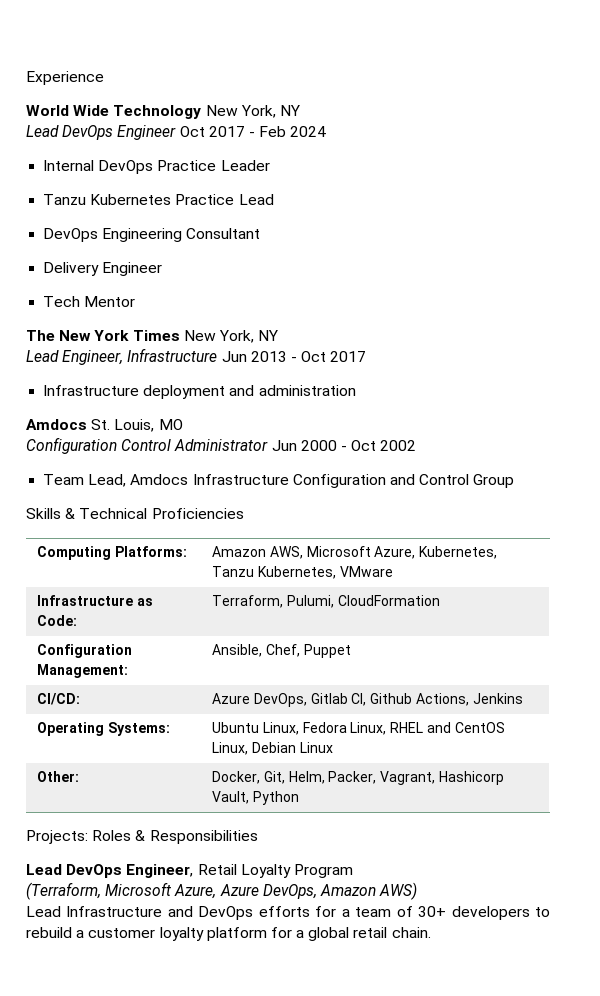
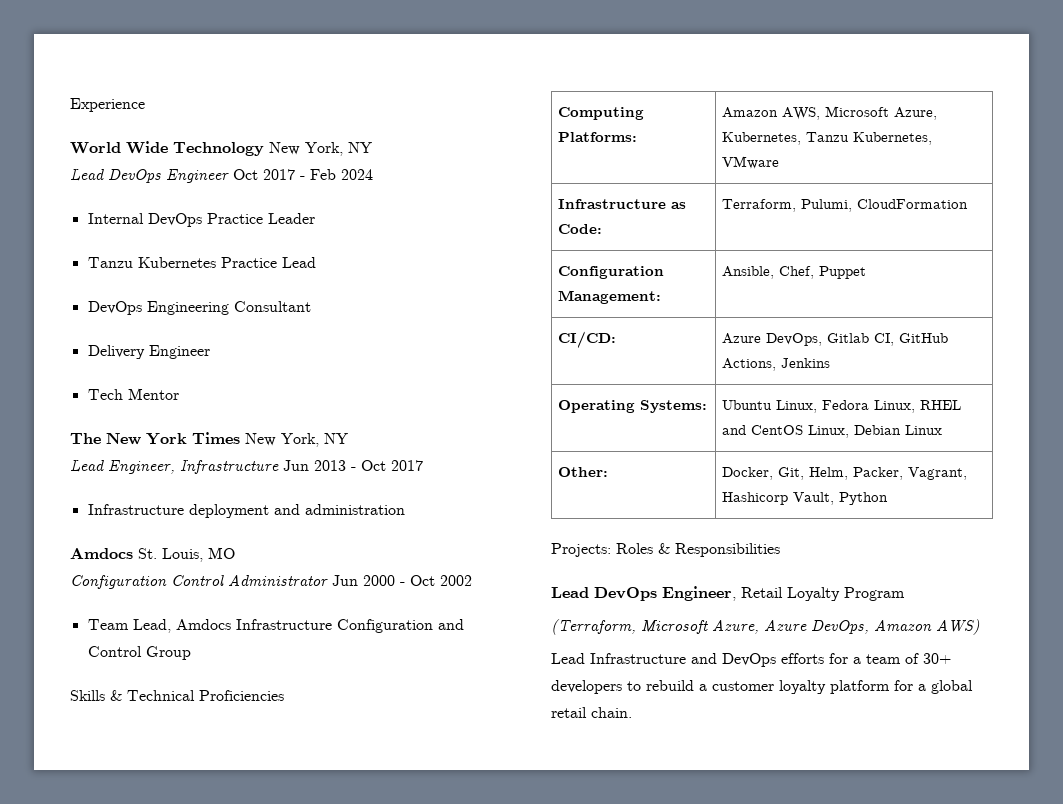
- CI/CD: | Azure DevOps, Gitlab CI, Github Actions, Jenkins
+ CI/CD: | Azure DevOps, Gitlab CI, GitHub Actions, Jenkins

